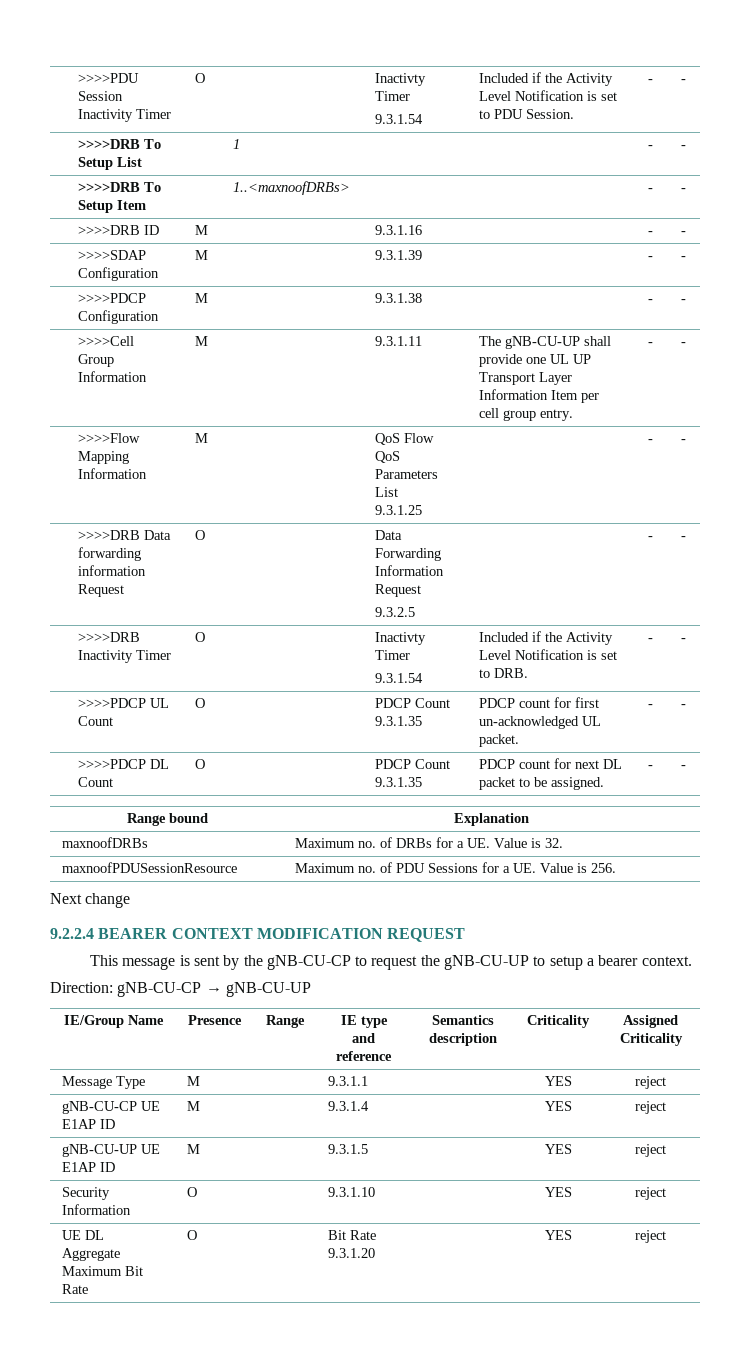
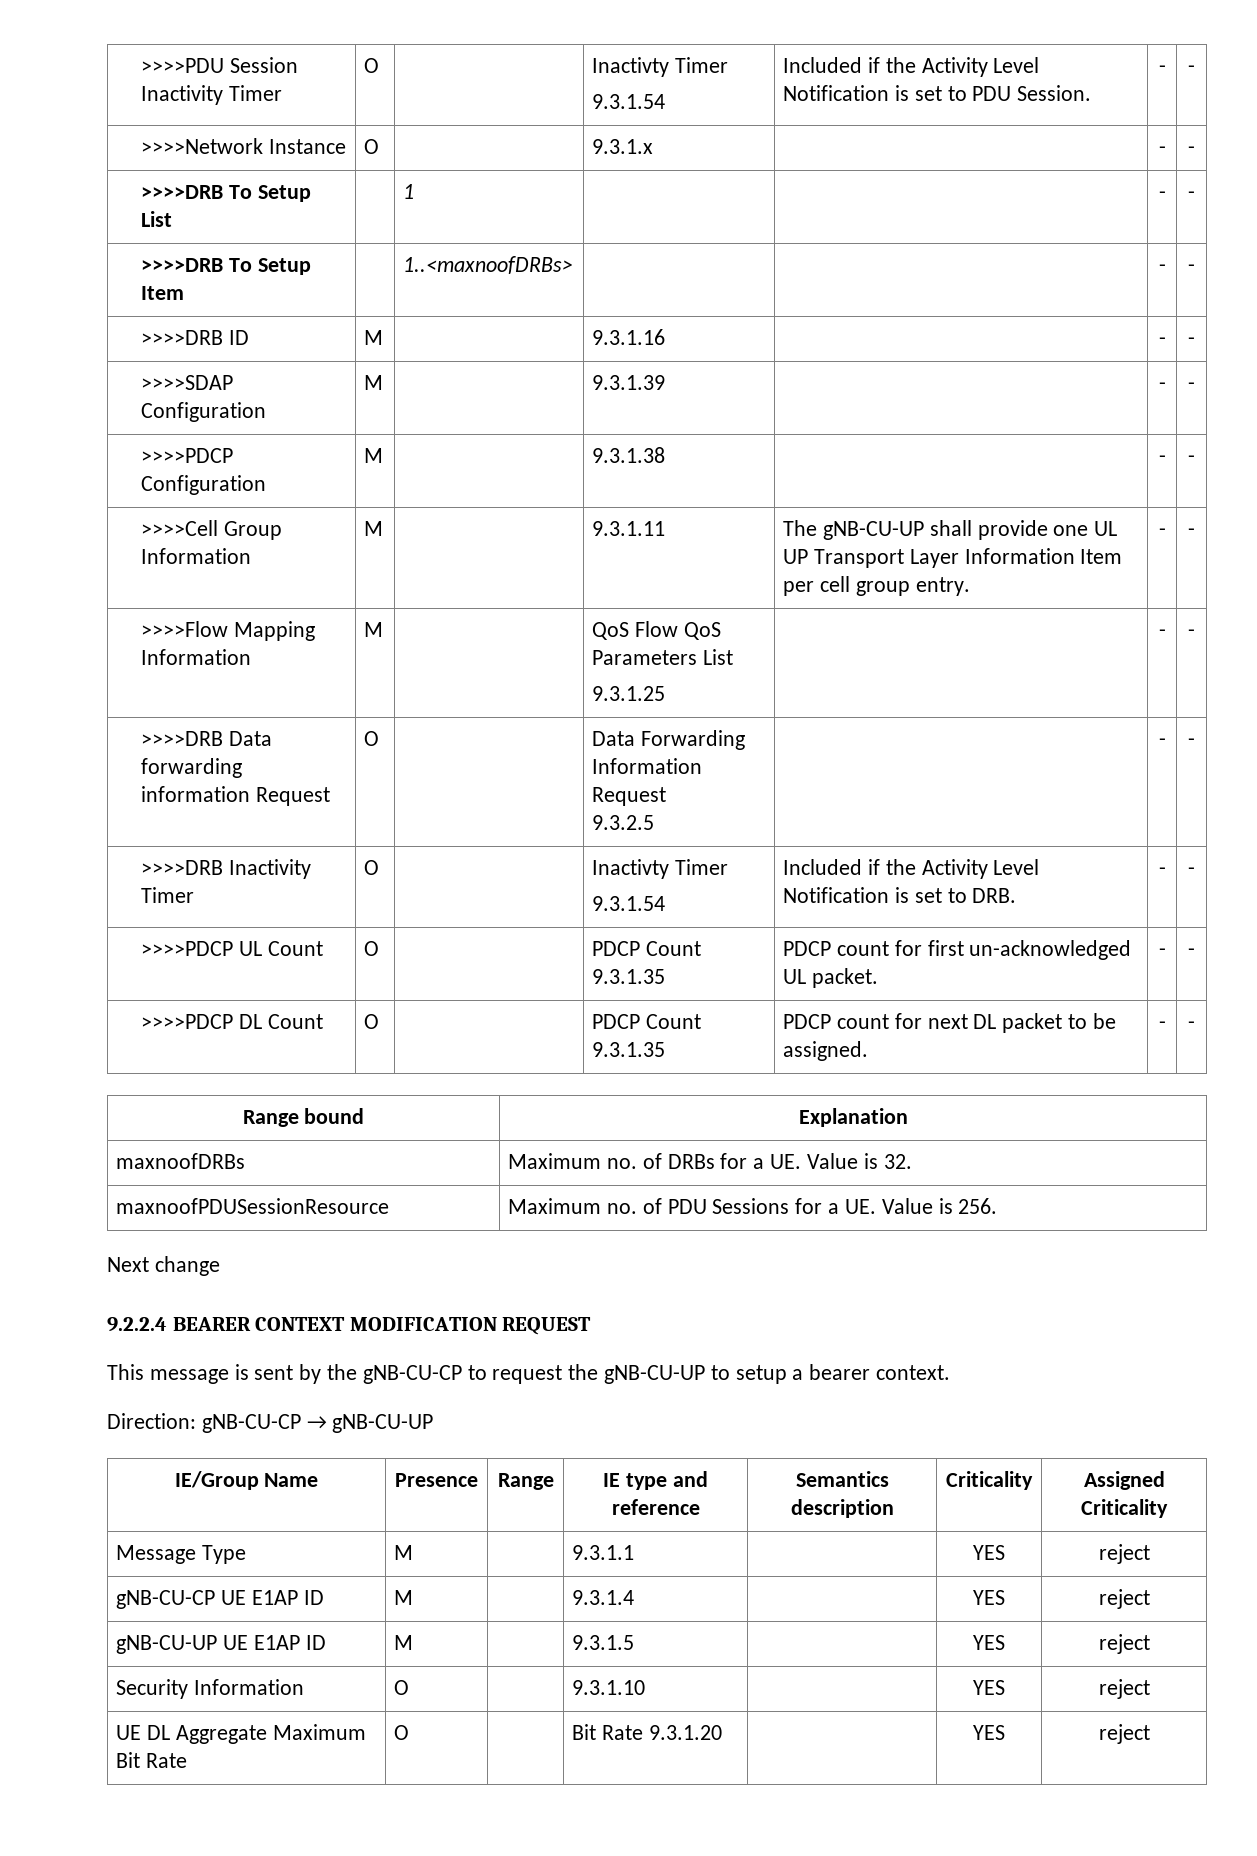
+ >>>>Network Instance | O | | 9.3.1.x | | - | -

